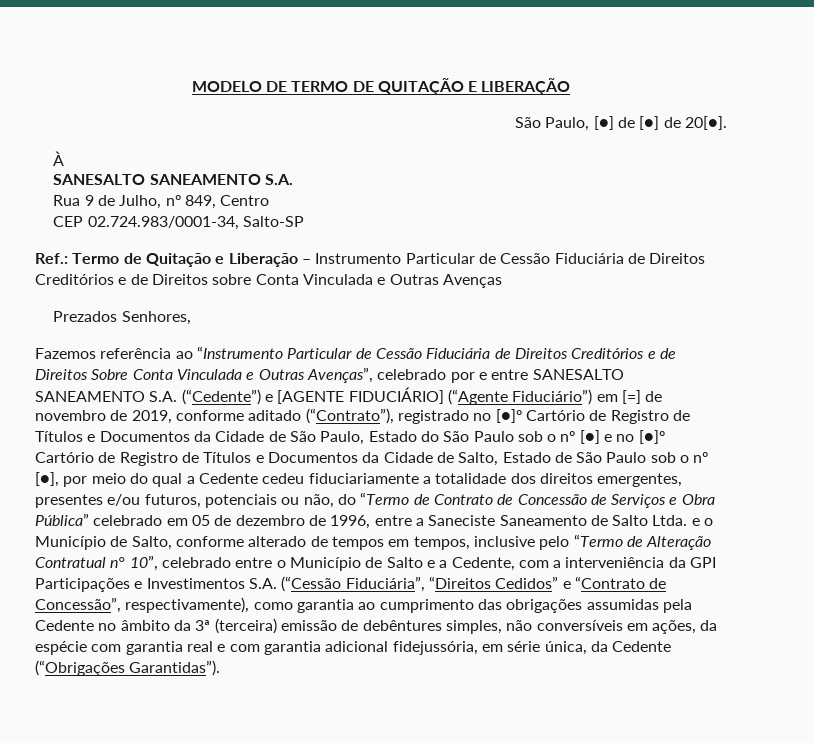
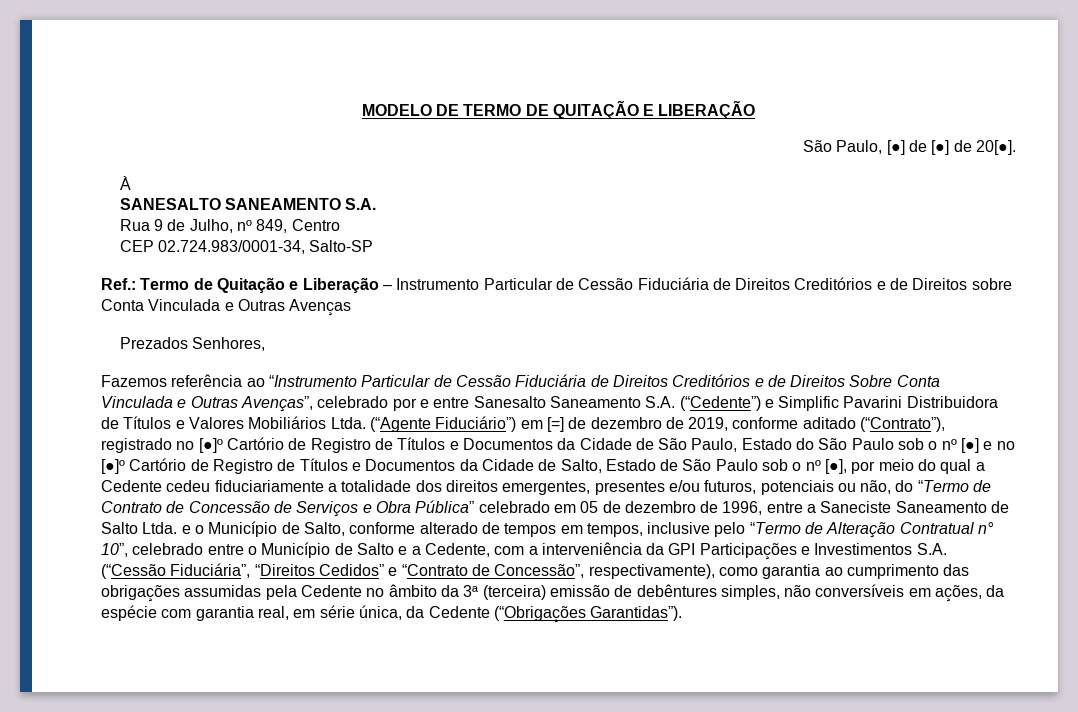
- Fazemos referência ao “Instrumento Particular de Cessão Fiduciária de Direitos Creditórios e de Direitos Sobre Conta Vinculada e Outras Avenças”, celebrado por e entre SANESALTO SANEAMENTO S.A. (“Cedente”) e [AGENTE FIDUCIÁRIO] (“Agente Fiduciário”) em [=] de novembro de 2019, conforme aditado (“Contrato”), registrado no [●]º Cartório de Registro de Títulos e Documentos da Cidade de São Paulo, Estado do São Paulo sob o nº [●] e no [●]º Cartório de Registro de Títulos e Documentos da Cidade de Salto, Estado de São Paulo sob o nº [●], por meio do qual a Cedente cedeu fiduciariamente a totalidade dos direitos emergentes, presentes e/ou futuros, potenciais ou não, do “Termo de Contrato de Concessão de Serviços e Obra Pública” celebrado em 05 de dezembro de 1996, entre a Saneciste Saneamento de Salto Ltda. e o Município de Salto, conforme alterado de tempos em tempos, inclusive pelo “Termo de Alteração Contratual n° 10”, celebrado entre o Município de Salto e a Cedente, com a interveniência da GPI Participações e Investimentos S.A. (“Cessão Fiduciária”, “Direitos Cedidos” e “Contrato de Concessão”, respectivamente), como garantia ao cumprimento das obrigações assumidas pela Cedente no âmbito da 3ª (terceira) emissão de debêntures simples, não conversíveis em ações, da espécie com garantia real e com garantia adicional fidejussória, em série única, da Cedente (“Obrigações Garantidas”).
+ Fazemos referência ao “Instrumento Particular de Cessão Fiduciária de Direitos Creditórios e de Direitos Sobre Conta Vinculada e Outras Avenças”, celebrado por e entre Sanesalto Saneamento S.A. (“Cedente”) e Simplific Pavarini Distribuidora de Títulos e Valores Mobiliários Ltda. (“Agente Fiduciário”) em [=] de dezembro de 2019, conforme aditado (“Contrato”), registrado no [●]º Cartório de Registro de Títulos e Documentos da Cidade de São Paulo, Estado do São Paulo sob o nº [●] e no [●]º Cartório de Registro de Títulos e Documentos da Cidade de Salto, Estado de São Paulo sob o nº [●], por meio do qual a Cedente cedeu fiduciariamente a totalidade dos direitos emergentes, presentes e/ou futuros, potenciais ou não, do “Termo de Contrato de Concessão de Serviços e Obra Pública” celebrado em 05 de dezembro de 1996, entre a Saneciste Saneamento de Salto Ltda. e o Município de Salto, conforme alterado de tempos em tempos, inclusive pelo “Termo de Alteração Contratual n° 10”, celebrado entre o Município de Salto e a Cedente, com a interveniência da GPI Participações e Investimentos S.A. (“Cessão Fiduciária”, “Direitos Cedidos” e “Contrato de Concessão”, respectivamente), como garantia ao cumprimento das obrigações assumidas pela Cedente no âmbito da 3ª (terceira) emissão de debêntures simples, não conversíveis em ações, da espécie com garantia real, em série única, da Cedente (“Obrigações Garantidas”).

